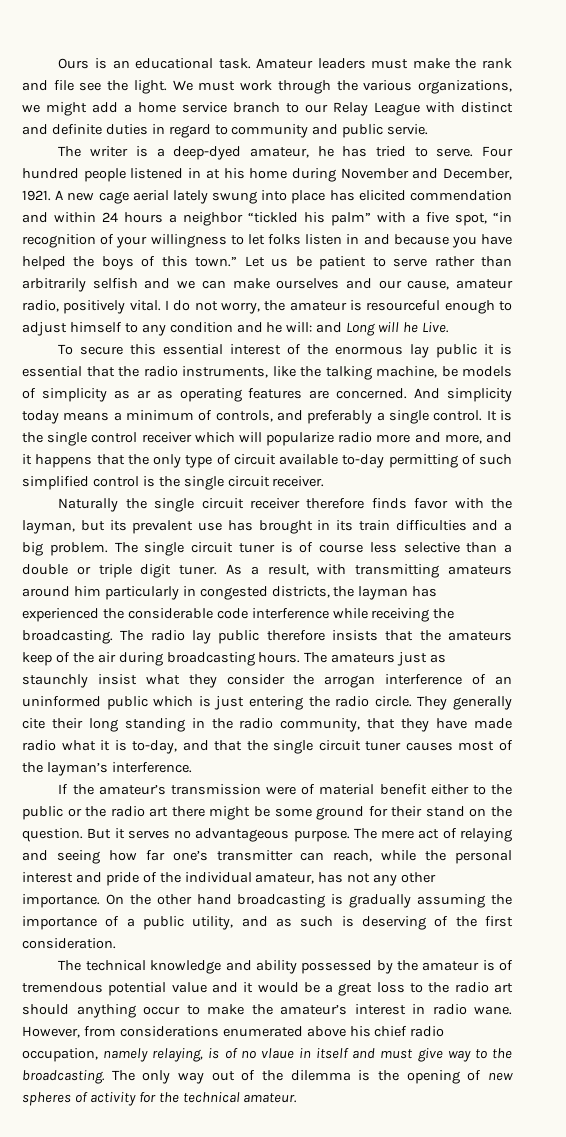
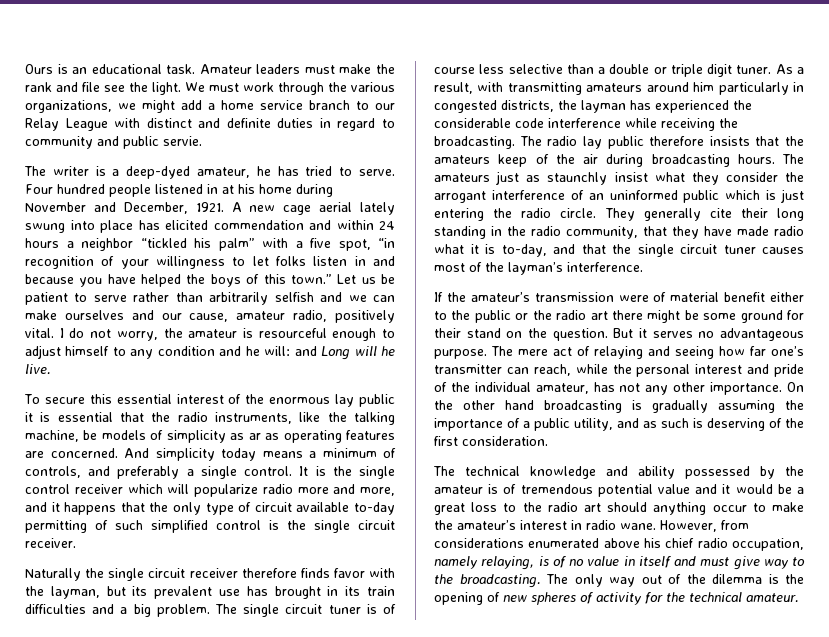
- I do not worry, the amateur is resourceful enough to adjust himself to any condition and he will: and Long will he Live.
+ I do not worry, the amateur is resourceful enough to adjust himself to any condition and he will: and Long will he live.
- The amateurs just as staunchly insist what they consider the arrogan interference of an uninformed public which is just entering the radio circle.
+ The amateurs just as staunchly insist what they consider the arrogant interference of an uninformed public which is just entering the radio circle.
- However, from considerations enumerated above his chief radio occupation, namely relaying, is of no vlaue in itself and must give way to the broadcasting.
+ However, from considerations enumerated above his chief radio occupation, namely relaying, is of no value in itself and must give way to the broadcasting.

